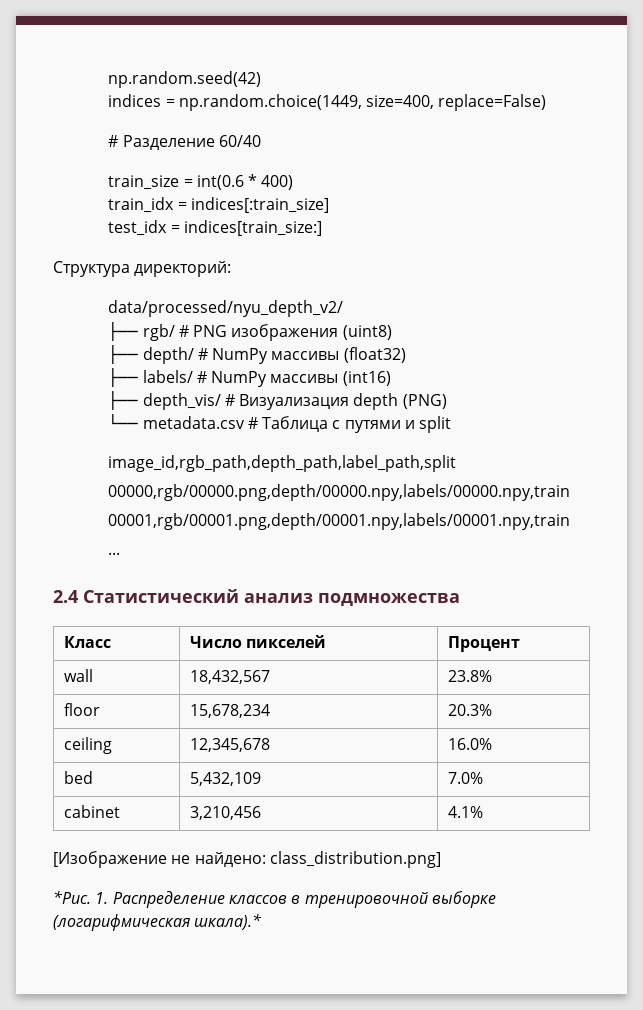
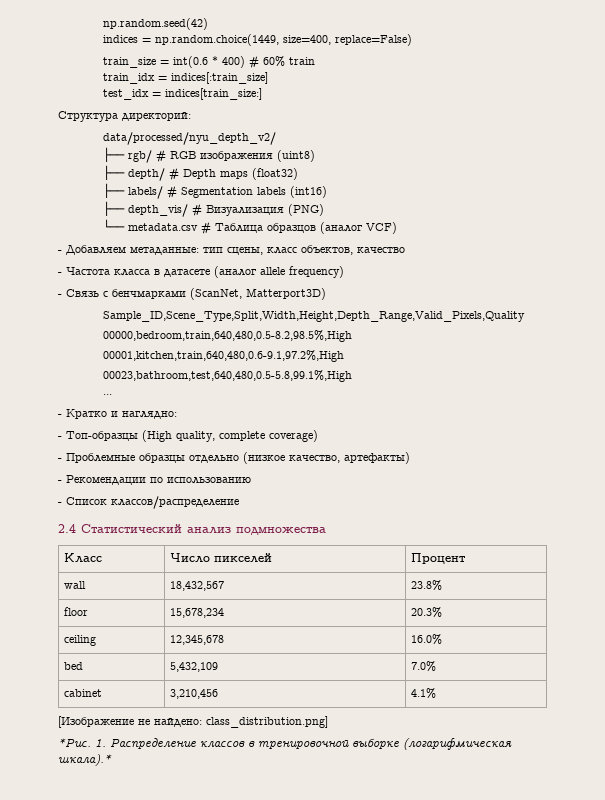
- # Разделение 60/40
- train_size = int(0.6 * 400)
+ train_size = int(0.6 * 400) # 60% train
- ├── rgb/ # PNG изображения (uint8)
+ ├── rgb/ # RGB изображения (uint8)
- ├── depth/ # NumPy массивы (float32)
+ ├── depth/ # Depth maps (float32)
- ├── labels/ # NumPy массивы (int16)
+ ├── labels/ # Segmentation labels (int16)
- ├── depth_vis/ # Визуализация depth (PNG)
+ ├── depth_vis/ # Визуализация (PNG)
- └── metadata.csv # Таблица с путями и split
- image_id,rgb_path,depth_path,label_path,split
- 00000,rgb/00000.png,depth/00000.npy,labels/00000.npy,train
- 00001,rgb/00001.png,depth/00001.npy,labels/00001.npy,train
+ └── metadata.csv # Таблица образцов (аналог VCF)
+ - Добавляем метаданные: тип сцены, класс объектов, качество
+ - Частота класса в датасете (аналог allele frequency)
+ - Связь с бенчмарками (ScanNet, Matterport3D)
+ Sample_ID,Scene_Type,Split,Width,Height,Depth_Range,Valid_Pixels,Quality
+ 00000,bedroom,train,640,480,0.5-8.2,98.5%,High
+ 00001,kitchen,train,640,480,0.6-9.1,97.2%,High
+ 00023,bathroom,test,640,480,0.5-5.8,99.1%,High
  ...
+ - Кратко и наглядно:
+ - Топ-образцы (High quality, complete coverage)
+ - Проблемные образцы отдельно (низкое качество, артефакты)
+ - Рекомендации по использованию
+ - Список классов/распределение

